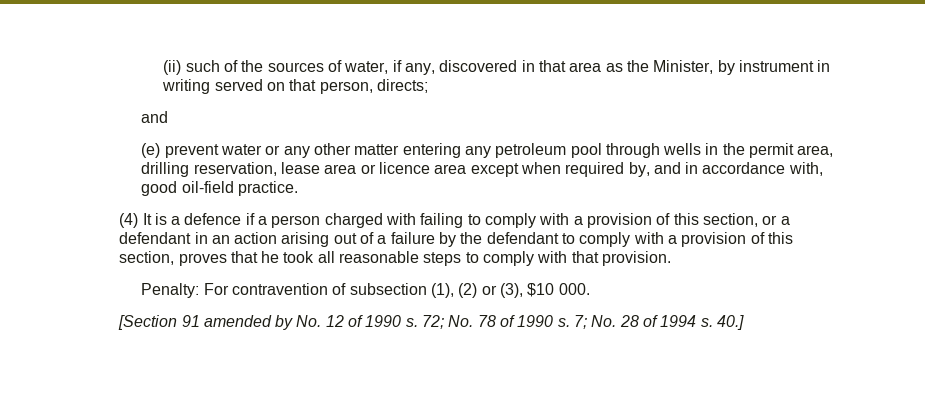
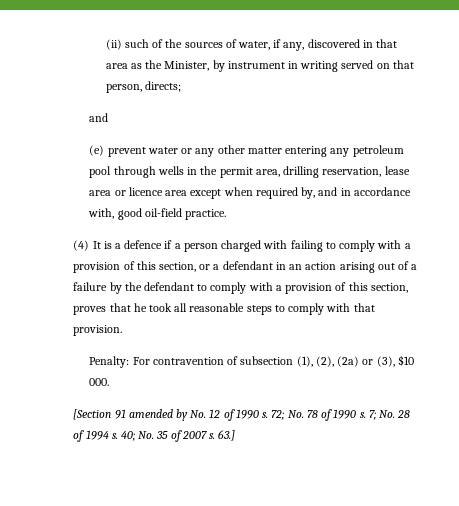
- Penalty: For contravention of subsection (1), (2) or (3), $10 000.
+ Penalty: For contravention of subsection (1), (2), (2a) or (3), $10 000.
- 40.]
+ 40; No. 35 of 2007 s. 63.]

